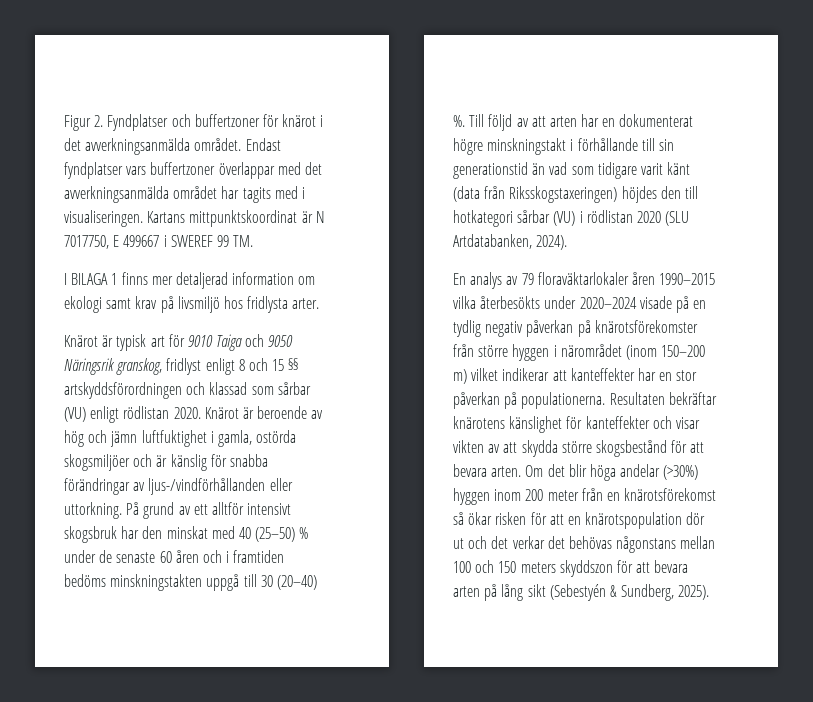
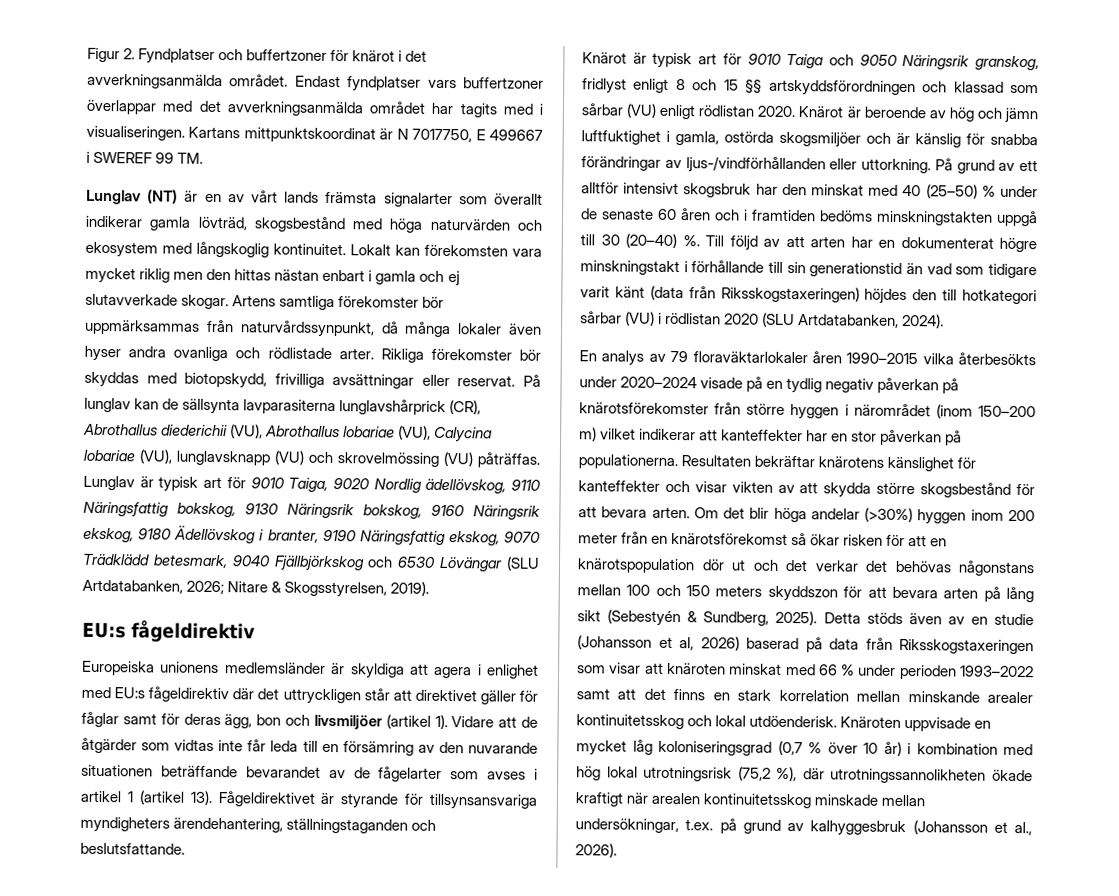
- I BILAGA 1 finns mer detaljerad information om ekologi samt krav på livsmiljö hos fridlysta arter.
+ Lunglav (NT) är en av vårt lands främsta signalarter som överallt indikerar gamla lövträd, skogsbestånd med höga naturvärden och ekosystem med långskoglig kontinuitet. Lokalt kan förekomsten vara mycket riklig men den hittas nästan enbart i gamla och ej slutavverkade skogar. Artens samtliga förekomster bör uppmärksammas från naturvårdssynpunkt, då många lokaler även hyser andra ovanliga och rödlistade arter. Rikliga förekomster bör skyddas med biotopskydd, frivilliga avsättningar eller reservat. På lunglav kan de sällsynta lavparasiterna lunglavshårprick (CR), Abrothallus diederichii (VU), Abrothallus lobariae (VU), Calycina lobariae (VU), lunglavsknapp (VU) och skrovelmössing (VU) påträffas. Lunglav är typisk art för 9010 Taiga, 9020 Nordlig ädellövskog, 9110 Näringsfattig bokskog, 9130 Näringsrik bokskog, 9160 Näringsrik ekskog, 9180 Ädellövskog i branter, 9190 Näringsfattig ekskog, 9070 Trädklädd betesmark, 9040 Fjällbjörkskog och 6530 Lövängar (SLU Artdatabanken, 2026; Nitare & Skogsstyrelsen, 2019).
+ EU:s fågeldirektiv
+ Europeiska unionens medlemsländer är skyldiga att agera i enlighet med EU:s fågeldirektiv där det uttryckligen står att direktivet gäller för fåglar samt för deras ägg, bon och livsmiljöer (artikel 1). Vidare att de åtgärder som vidtas inte får leda till en försämring av den nuvarande situationen beträffande bevarandet av de fågelarter som avses i artikel 1 (artikel 13). Fågeldirektivet är styrande för tillsynsansvariga myndigheters ärendehantering, ställningstaganden och beslutsfattande.
+ Detta stöds även av en studie (Johansson et al, 2026) baserad på data från Riksskogstaxeringen som visar att knäroten minskat med 66 % under perioden 1993–2022 samt att det finns en stark korrelation mellan minskande arealer kontinuitetsskog och lokal utdöenderisk. Knäroten uppvisade en mycket låg koloniseringsgrad (0,7 % över 10 år) i kombination med hög lokal utrotningsrisk (75,2 %), där utrotningssannolikheten ökade kraftigt när arealen kontinuitetsskog minskade mellan undersökningar, t.ex. på grund av kalhyggesbruk (Johansson et al., 2026).

